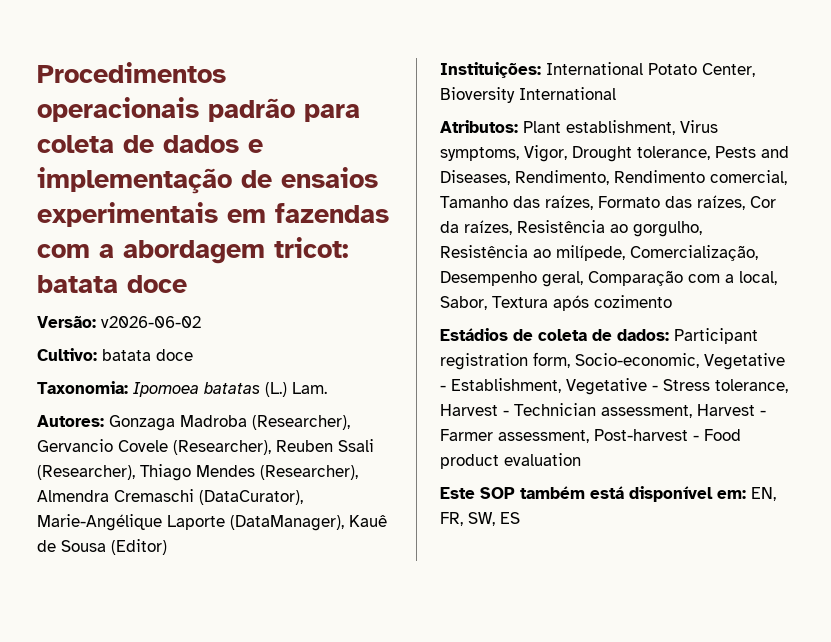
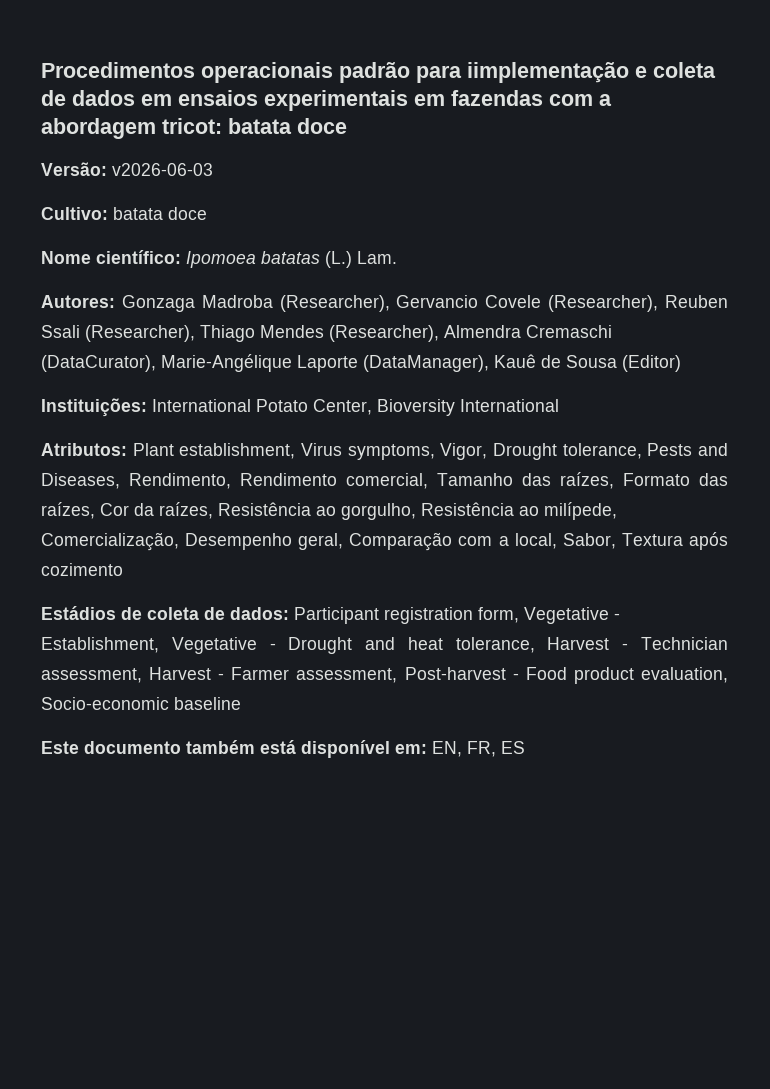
- Procedimentos operacionais padrão para coleta de dados e implementação de ensaios experimentais em fazendas com a abordagem tricot: batata doce
+ Procedimentos operacionais padrão para iimplementação e coleta de dados em ensaios experimentais em fazendas com a abordagem tricot: batata doce
- Versão: v2026-06-02
+ Versão: v2026-06-03
- Taxonomia: Ipomoea batatas (L.) Lam.
+ Nome científico: Ipomoea batatas (L.) Lam.
- Estádios de coleta de dados: Participant registration form, Socio-economic, Vegetative - Establishment, Vegetative - Stress tolerance, Harvest - Technician assessment, Harvest - Farmer assessment, Post-harvest - Food product evaluation
+ Estádios de coleta de dados: Participant registration form, Vegetative - Establishment, Vegetative - Drought and heat tolerance, Harvest - Technician assessment, Harvest - Farmer assessment, Post-harvest - Food product evaluation, Socio-economic baseline
- Este SOP também está disponível em: EN, FR, SW, ES
+ Este documento também está disponível em: EN, FR, ES

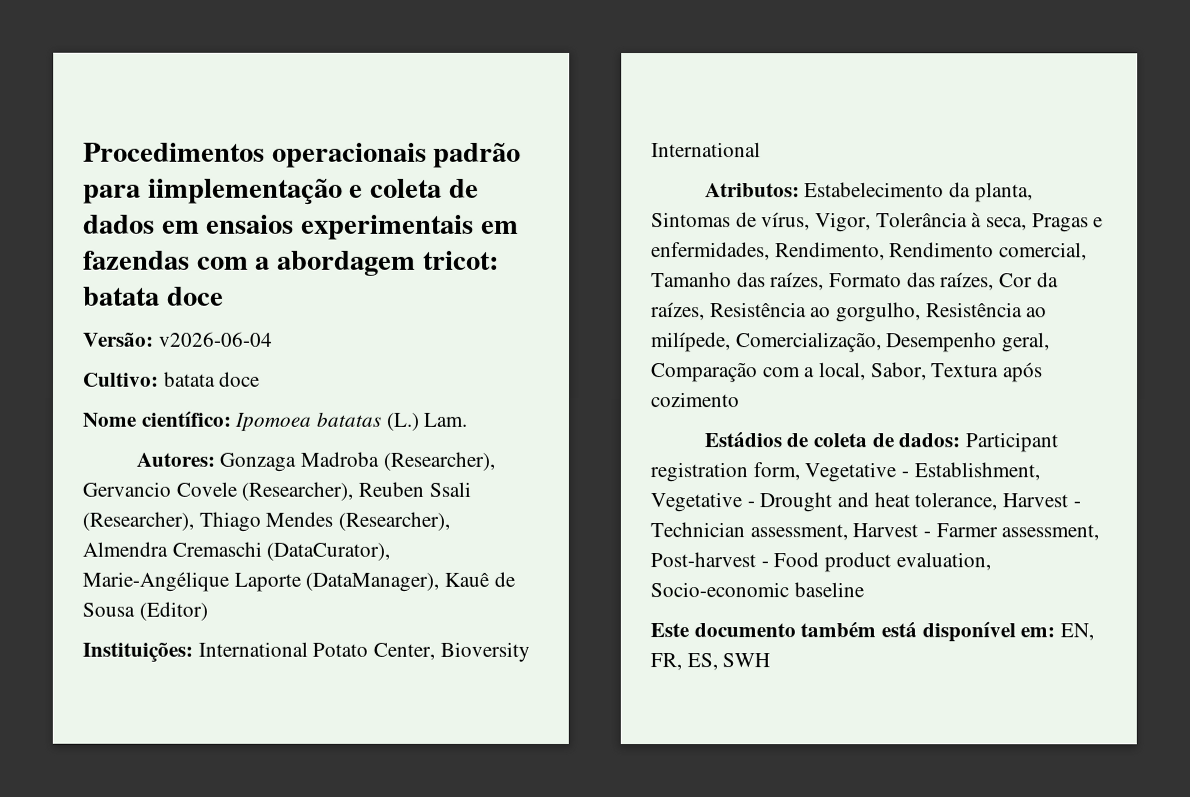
- Versão: v2026-06-03
+ Versão: v2026-06-04
- Atributos: Plant establishment, Virus symptoms, Vigor, Drought tolerance, Pests and Diseases, Rendimento, Rendimento comercial, Tamanho das raízes, Formato das raízes, Cor da raízes, Resistência ao gorgulho, Resistência ao milípede, Comercialização, Desempenho geral, Comparação com a local, Sabor, Textura após cozimento
+ Atributos: Estabelecimento da planta, Sintomas de vírus, Vigor, Tolerância à seca, Pragas e enfermidades, Rendimento, Rendimento comercial, Tamanho das raízes, Formato das raízes, Cor da raízes, Resistência ao gorgulho, Resistência ao milípede, Comercialização, Desempenho geral, Comparação com a local, Sabor, Textura após cozimento
- Este documento também está disponível em: EN, FR, ES
+ Este documento também está disponível em: EN, FR, ES, SWH

